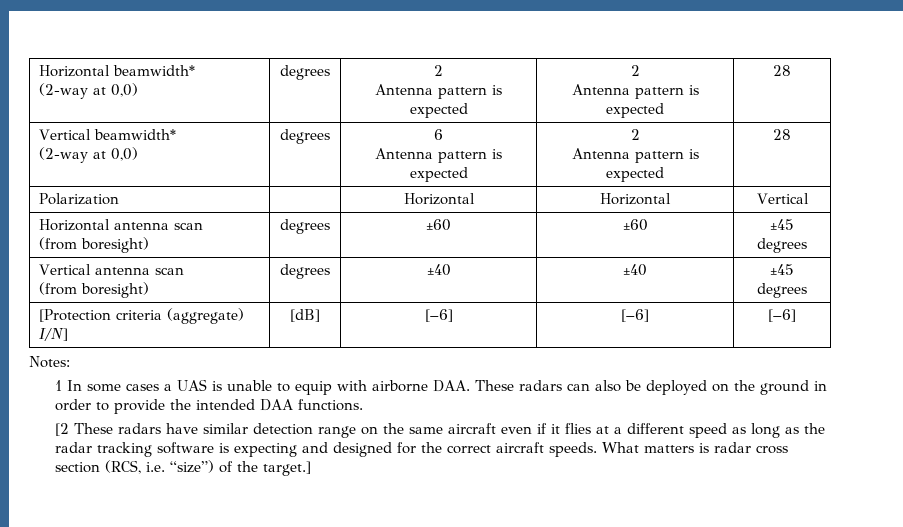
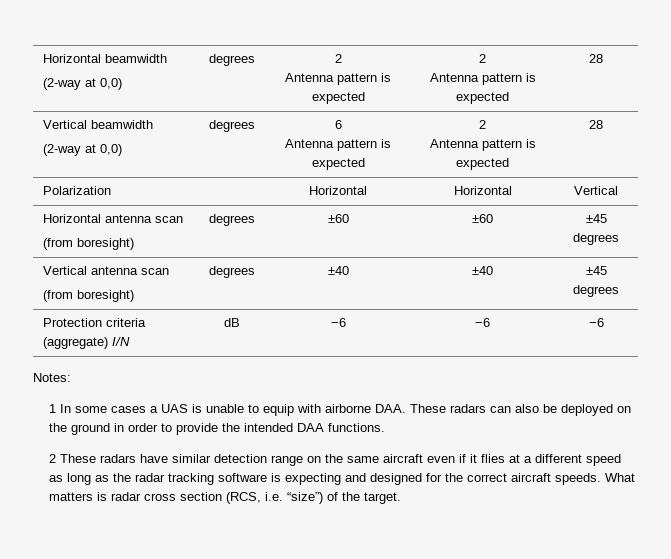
- Horizontal beamwidth*
+ Horizontal beamwidth
- Vertical beamwidth*
+ Vertical beamwidth
- [Protection criteria (aggregate) I/N] | [dB] | [−6] | [−6] | [−6]
+ Protection criteria (aggregate) I/N | dB | −6 | −6 | −6
- [2 These radars have similar detection range on the same aircraft even if it flies at a different speed as long as the radar tracking software is expecting and designed for the correct aircraft speeds.
+ 2 These radars have similar detection range on the same aircraft even if it flies at a different speed as long as the radar tracking software is expecting and designed for the correct aircraft speeds.
- What matters is radar cross section (RCS, i.e. “size”) of the target.]
+ What matters is radar cross section (RCS, i.e. “size”) of the target.

